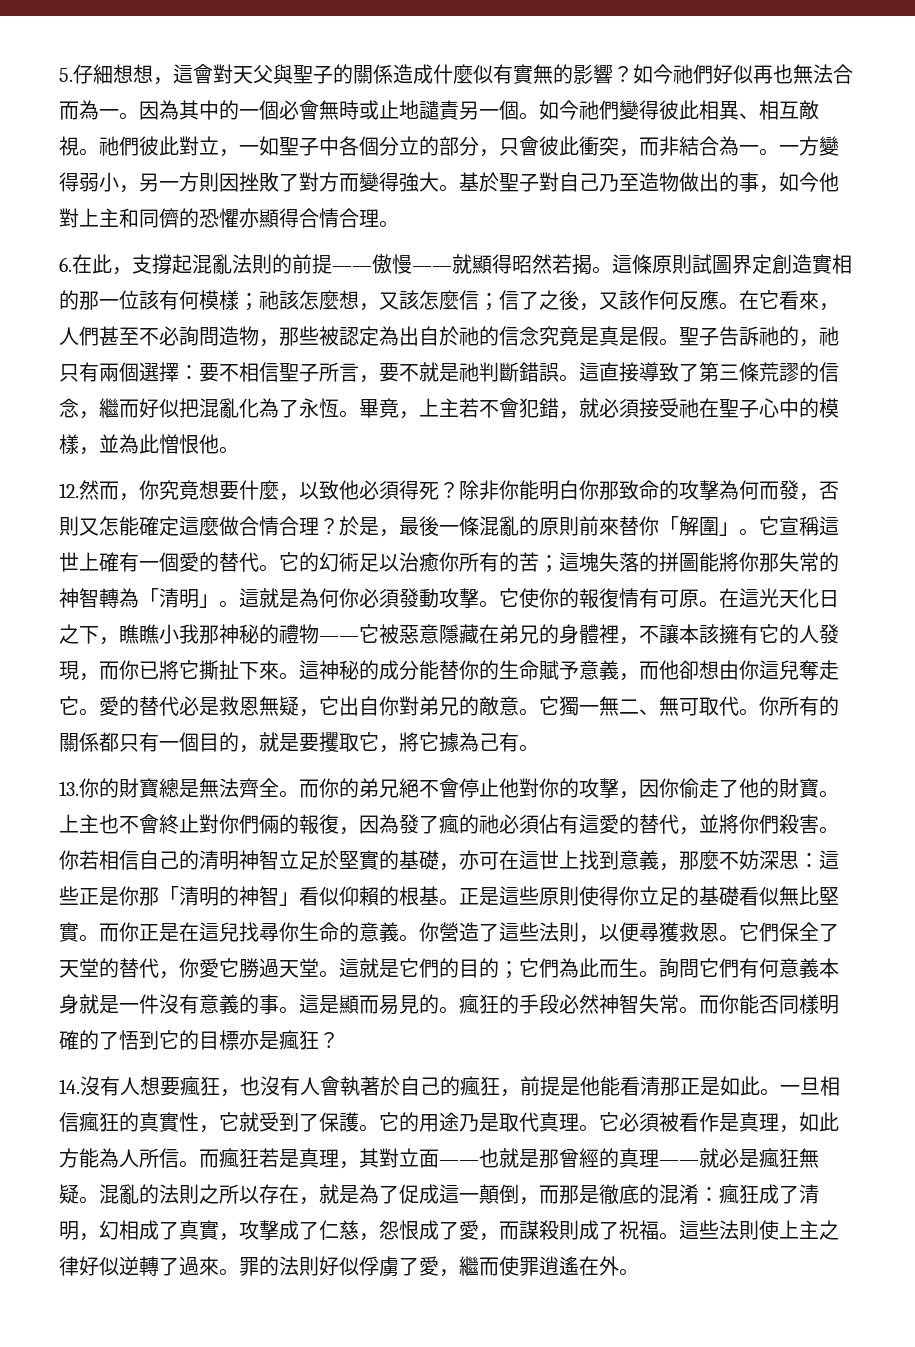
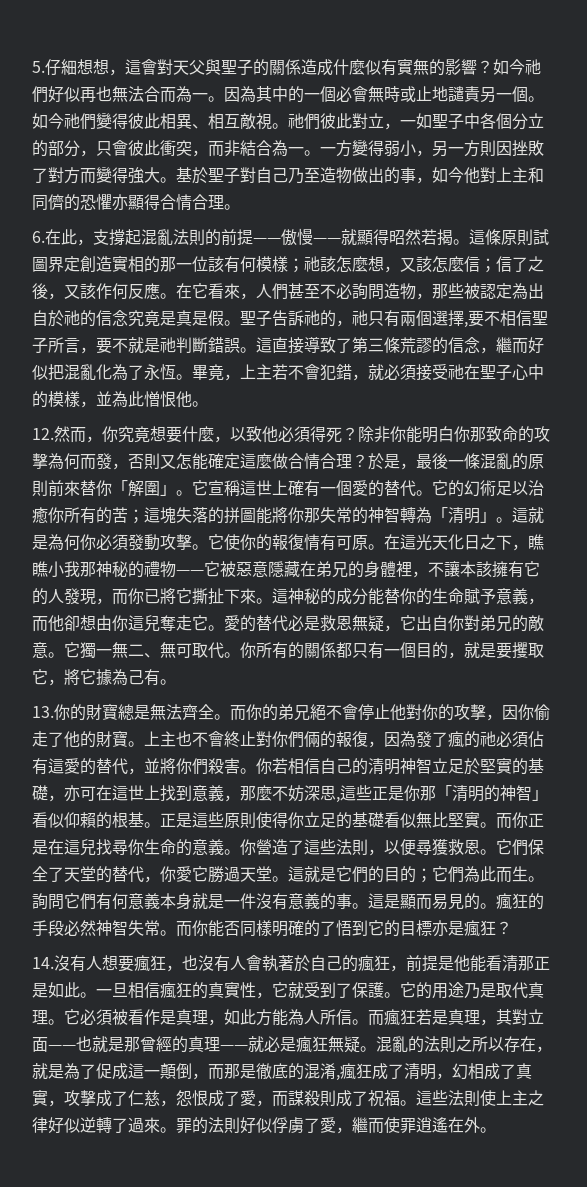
- 聖子告訴祂的，祂只有兩個選擇：要不相信聖子所言，要不就是祂判斷錯誤。
+ 聖子告訴祂的，祂只有兩個選擇,要不相信聖子所言，要不就是祂判斷錯誤。
- 你若相信自己的清明神智立足於堅實的基礎，亦可在這世上找到意義，那麼不妨深思：這些正是你那「清明的神智」看似仰賴的根基。
+ 你若相信自己的清明神智立足於堅實的基礎，亦可在這世上找到意義，那麼不妨深思,這些正是你那「清明的神智」看似仰賴的根基。
- 混亂的法則之所以存在，就是為了促成這一顛倒，而那是徹底的混淆：瘋狂成了清明，幻相成了真實，攻擊成了仁慈，怨恨成了愛，而謀殺則成了祝福。
+ 混亂的法則之所以存在，就是為了促成這一顛倒，而那是徹底的混淆,瘋狂成了清明，幻相成了真實，攻擊成了仁慈，怨恨成了愛，而謀殺則成了祝福。

